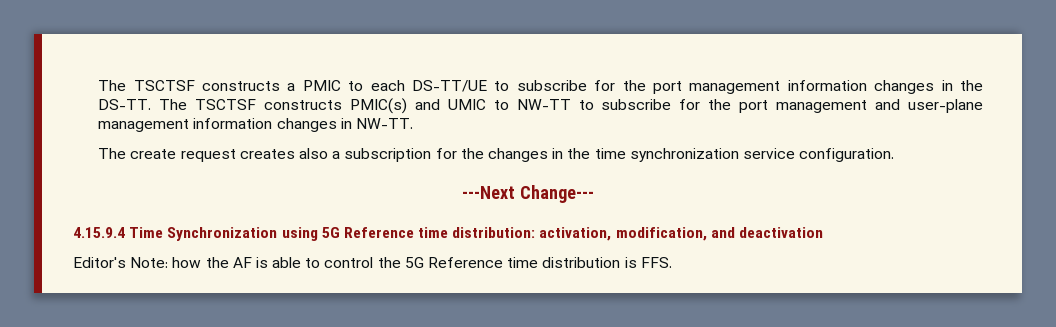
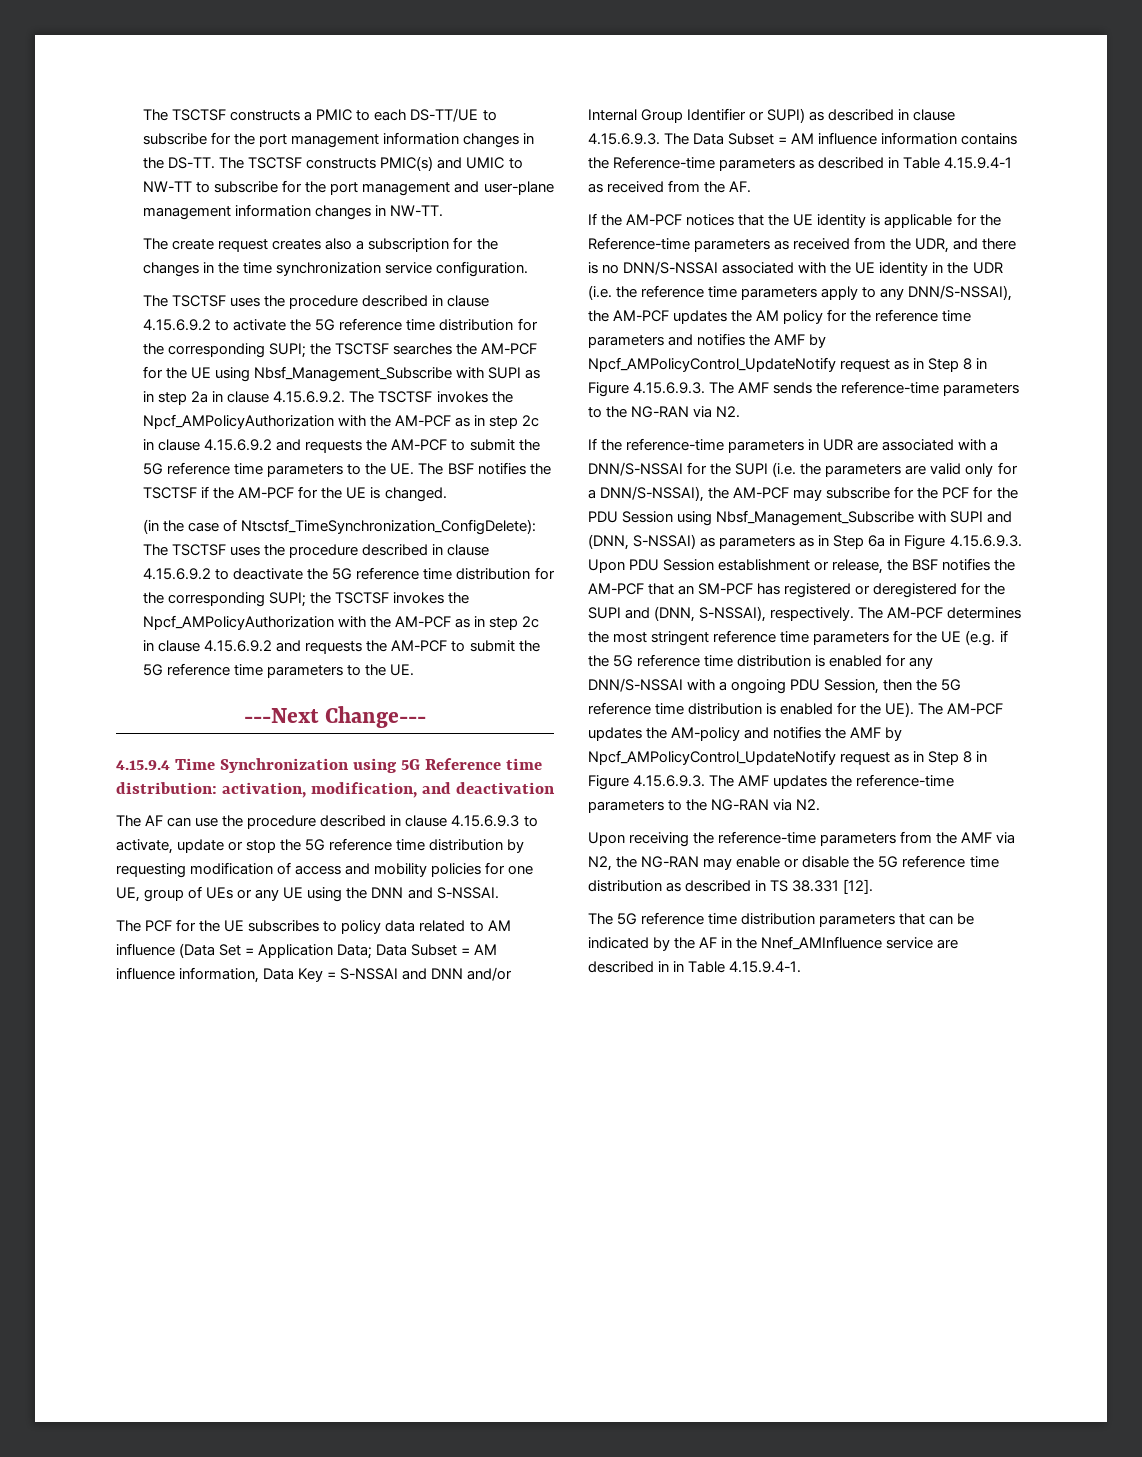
+ The TSCTSF uses the procedure described in clause 4.15.6.9.2 to activate the 5G reference time distribution for the corresponding SUPI; the TSCTSF searches the AM-PCF for the UE using Nbsf_Management_Subscribe with SUPI as in step 2a in clause 4.15.6.9.2. The TSCTSF invokes the Npcf_AMPolicyAuthorization with the AM-PCF as in step 2c in clause 4.15.6.9.2 and requests the AM-PCF to submit the 5G reference time parameters to the UE. The BSF notifies the TSCTSF if the AM-PCF for the UE is changed.
+ (in the case of Ntsctsf_TimeSynchronization_ConfigDelete): The TSCTSF uses the procedure described in clause 4.15.6.9.2 to deactivate the 5G reference time distribution for the corresponding SUPI; the TSCTSF invokes the Npcf_AMPolicyAuthorization with the AM-PCF as in step 2c in clause 4.15.6.9.2 and requests the AM-PCF to submit the 5G reference time parameters to the UE.
- Editor's Note: how the AF is able to control the 5G Reference time distribution is FFS.
+ The AF can use the procedure described in clause 4.15.6.9.3 to activate, update or stop the 5G reference time distribution by requesting modification of access and mobility policies for one UE, group of UEs or any UE using the DNN and S-NSSAI.
+ The PCF for the UE subscribes to policy data related to AM influence (Data Set = Application Data; Data Subset = AM influence information, Data Key = S-NSSAI and DNN and/or Internal Group Identifier or SUPI) as described in clause 4.15.6.9.3. The Data Subset = AM influence information contains the Reference-time parameters as described in Table 4.15.9.4-1 as received from the AF.
+ If the AM-PCF notices that the UE identity is applicable for the Reference-time parameters as received from the UDR, and there is no DNN/S-NSSAI associated with the UE identity in the UDR (i.e. the reference time parameters apply to any DNN/S-NSSAI), the AM-PCF updates the AM policy for the reference time parameters and notifies the AMF by Npcf_AMPolicyControl_UpdateNotify request as in Step 8 in Figure 4.15.6.9.3. The AMF sends the reference-time parameters to the NG-RAN via N2.
+ If the reference-time parameters in UDR are associated with a DNN/S-NSSAI for the SUPI (i.e. the parameters are valid only for a DNN/S-NSSAI), the AM-PCF may subscribe for the PCF for the PDU Session using Nbsf_Management_Subscribe with SUPI and (DNN, S-NSSAI) as parameters as in Step 6a in Figure 4.15.6.9.3. Upon PDU Session establishment or release, the BSF notifies the AM-PCF that an SM-PCF has registered or deregistered for the SUPI and (DNN, S-NSSAI), respectively. The AM-PCF determines the most stringent reference time parameters for the UE (e.g. if the 5G reference time distribution is enabled for any DNN/S-NSSAI with a ongoing PDU Session, then the 5G reference time distribution is enabled for the UE). The AM-PCF updates the AM-policy and notifies the AMF by Npcf_AMPolicyControl_UpdateNotify request as in Step 8 in Figure 4.15.6.9.3. The AMF updates the reference-time parameters to the NG-RAN via N2.
+ Upon receiving the reference-time parameters from the AMF via N2, the NG-RAN may enable or disable the 5G reference time distribution as described in TS 38.331 [12].
+ The 5G reference time distribution parameters that can be indicated by the AF in the Nnef_AMInfluence service are described in in Table 4.15.9.4-1.

